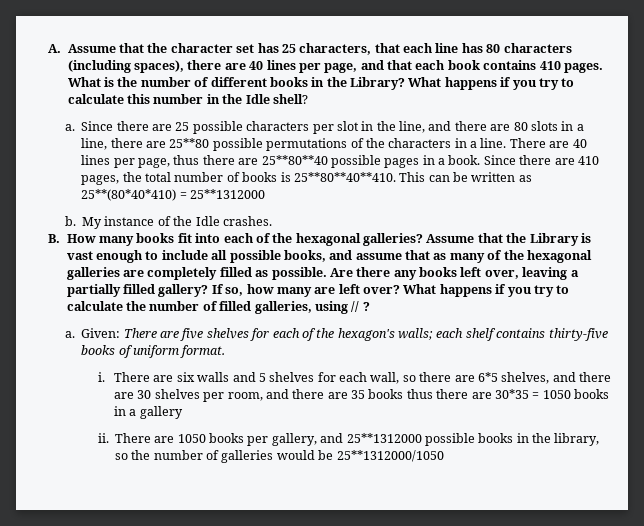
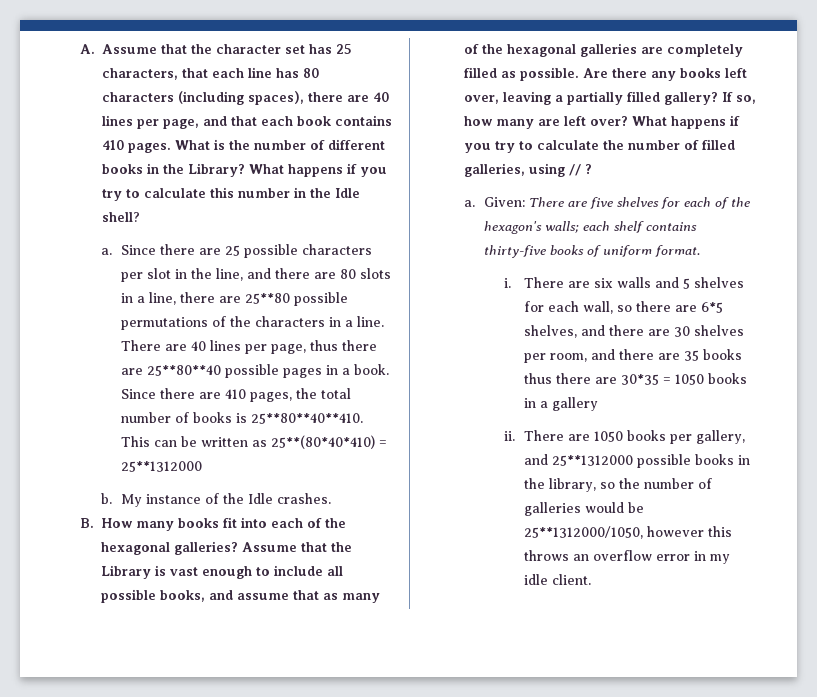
- There are 1050 books per gallery, and 25**1312000 possible books in the library, so the number of galleries would be 25**1312000/1050
+ There are 1050 books per gallery, and 25**1312000 possible books in the library, so the number of galleries would be 25**1312000/1050, however this throws an overflow error in my idle client.

